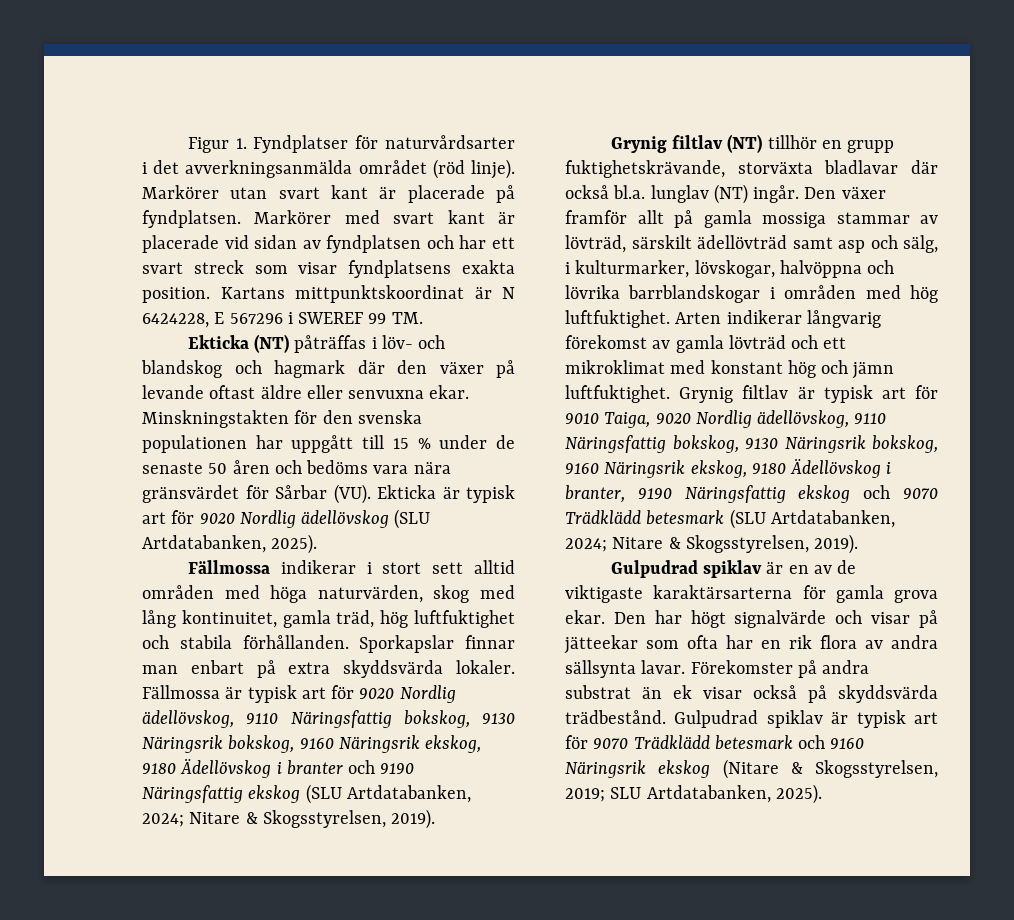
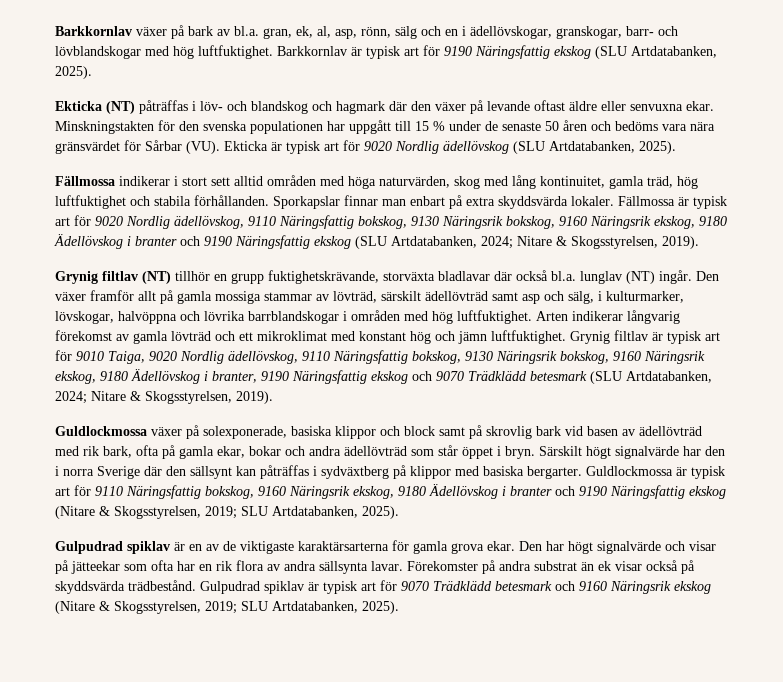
- Figur 1. Fyndplatser för naturvårdsarter i det avverkningsanmälda området (röd linje). Markörer utan svart kant är placerade på fyndplatsen. Markörer med svart kant är placerade vid sidan av fyndplatsen och har ett svart streck som visar fyndplatsens exakta position. Kartans mittpunktskoordinat är N 6424228, E 567296 i SWEREF 99 TM.
+ Barkkornlav växer på bark av bl.a. gran, ek, al, asp, rönn, sälg och en i ädellövskogar, granskogar, barr- och lövblandskogar med hög luftfuktighet. Barkkornlav är typisk art för 9190 Näringsfattig ekskog (SLU Artdatabanken, 2025).
+ Guldlockmossa växer på solexponerade, basiska klippor och block samt på skrovlig bark vid basen av ädellövträd med rik bark, ofta på gamla ekar, bokar och andra ädellövträd som står öppet i bryn. Särskilt högt signalvärde har den i norra Sverige där den sällsynt kan påträffas i sydväxtberg på klippor med basiska bergarter. Guldlockmossa är typisk art för 9110 Näringsfattig bokskog, 9160 Näringsrik ekskog, 9180 Ädellövskog i branter och 9190 Näringsfattig ekskog (Nitare & Skogsstyrelsen, 2019; SLU Artdatabanken, 2025).

